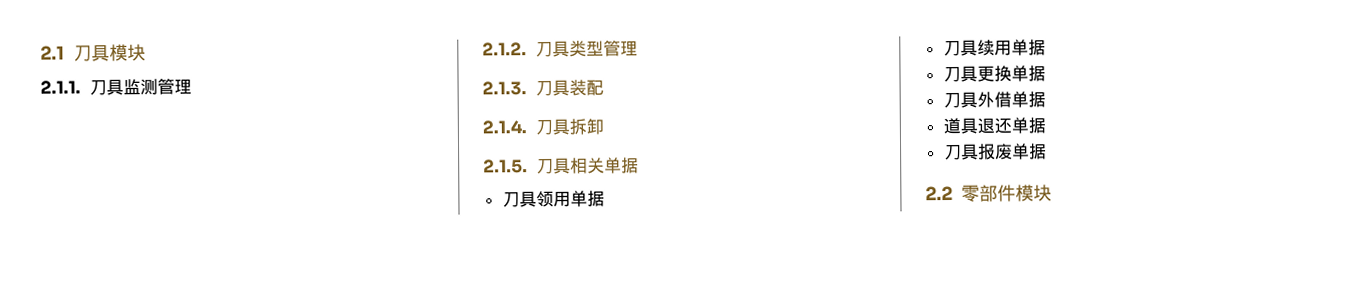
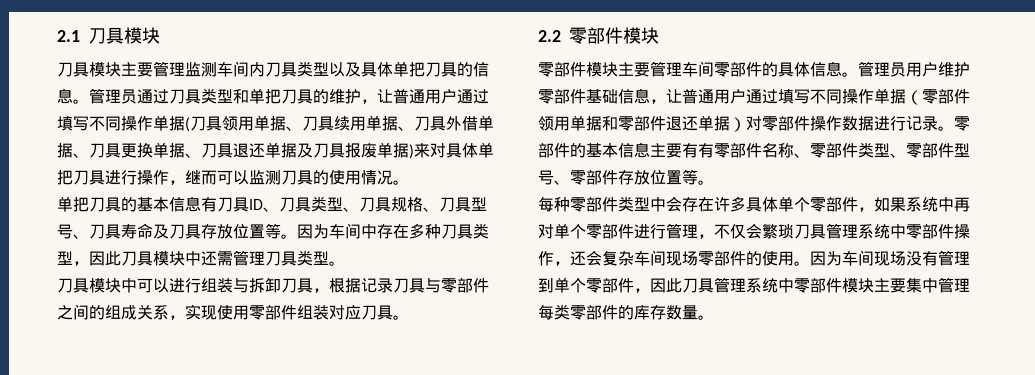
- 2.1.1.刀具监测管理
- 2.1.2.刀具类型管理
- 2.1.3.刀具装配
- 2.1.4.刀具拆卸
- 2.1.5.刀具相关单据
- 刀具领用单据
- 刀具续用单据
- 刀具更换单据
- 刀具外借单据
- 道具退还单据
- 刀具报废单据
+ 刀具模块主要管理监测车间内刀具类型以及具体单把刀具的信息。管理员通过刀具类型和单把刀具的维护，让普通用户通过填写不同操作单据(刀具领用单据、刀具续用单据、刀具外借单据、刀具更换单据、刀具退还单据及刀具报废单据)来对具体单把刀具进行操作，继而可以监测刀具的使用情况。
+ 单把刀具的基本信息有刀具ID、刀具类型、刀具规格、刀具型号、刀具寿命及刀具存放位置等。因为车间中存在多种刀具类型，因此刀具模块中还需管理刀具类型。
+ 刀具模块中可以进行组装与拆卸刀具，根据记录刀具与零部件之间的组成关系，实现使用零部件组装对应刀具。
  2.2零部件模块
+ 零部件模块主要管理车间零部件的具体信息。管理员用户维护零部件基础信息，让普通用户通过填写不同操作单据（零部件领用单据和零部件退还单据）对零部件操作数据进行记录。零部件的基本信息主要有有零部件名称、零部件类型、零部件型号、零部件存放位置等。
+ 每种零部件类型中会存在许多具体单个零部件，如果系统中再对单个零部件进行管理，不仅会繁琐刀具管理系统中零部件操作，还会复杂车间现场零部件的使用。因为车间现场没有管理到单个零部件，因此刀具管理系统中零部件模块主要集中管理每类零部件的库存数量。

